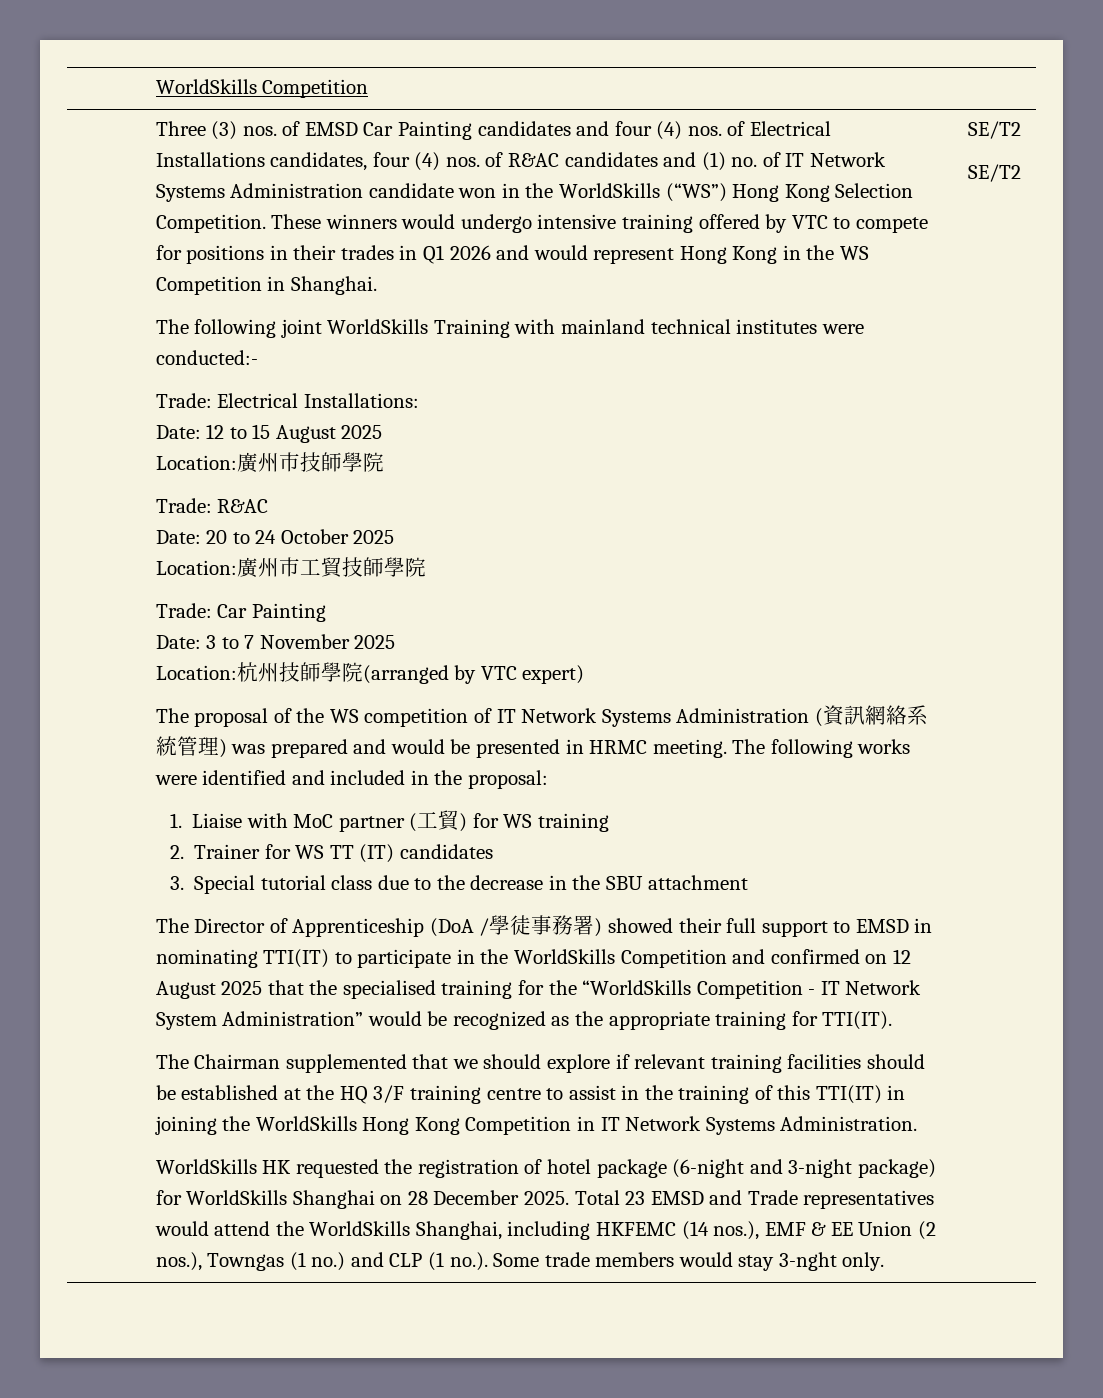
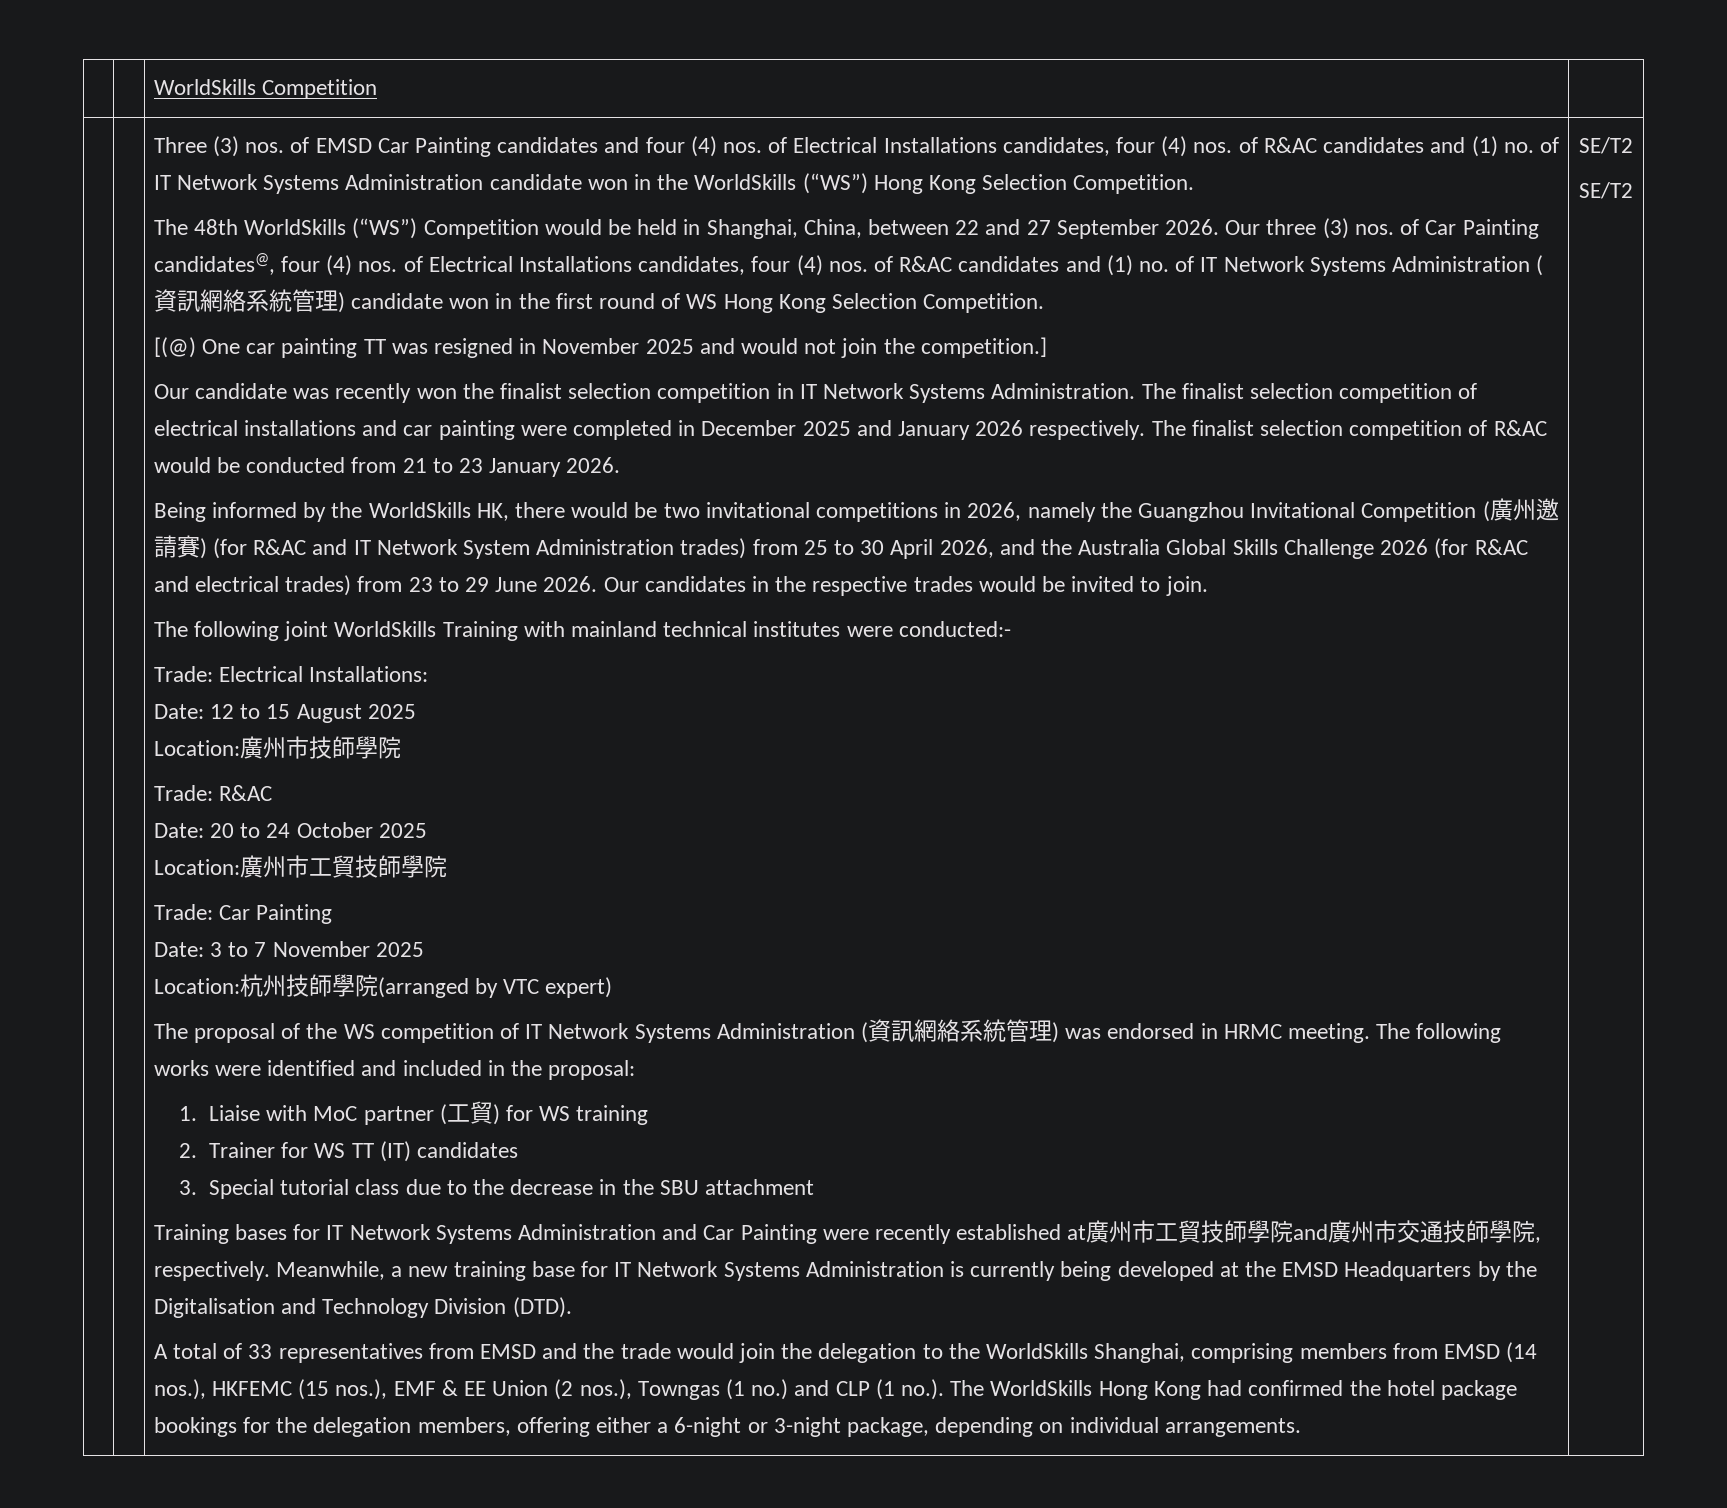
- Three (3) nos. of EMSD Car Painting candidates and four (4) nos. of Electrical Installations candidates, four (4) nos. of R&AC candidates and (1) no. of IT Network Systems Administration candidate won in the WorldSkills (“WS”) Hong Kong Selection Competition. These winners would undergo intensive training offered by VTC to compete for positions in their trades in Q1 2026 and would represent Hong Kong in the WS Competition in Shanghai.
+ Three (3) nos. of EMSD Car Painting candidates and four (4) nos. of Electrical Installations candidates, four (4) nos. of R&AC candidates and (1) no. of IT Network Systems Administration candidate won in the WorldSkills (“WS”) Hong Kong Selection Competition.
+ The 48th WorldSkills (“WS”) Competition would be held in Shanghai, China, between 22 and 27 September 2026. Our three (3) nos. of Car Painting candidates@, four (4) nos. of Electrical Installations candidates, four (4) nos. of R&AC candidates and (1) no. of IT Network Systems Administration (資訊網絡系統管理) candidate won in the first round of WS Hong Kong Selection Competition.
+ [(@) One car painting TT was resigned in November 2025 and would not join the competition.]
+ Our candidate was recently won the finalist selection competition in IT Network Systems Administration. The finalist selection competition of electrical installations and car painting were completed in December 2025 and January 2026 respectively. The finalist selection competition of R&AC would be conducted from 21 to 23 January 2026.
+ Being informed by the WorldSkills HK, there would be two invitational competitions in 2026, namely the Guangzhou Invitational Competition (廣州邀請賽) (for R&AC and IT Network System Administration trades) from 25 to 30 April 2026, and the Australia Global Skills Challenge 2026 (for R&AC and electrical trades) from 23 to 29 June 2026. Our candidates in the respective trades would be invited to join.
- The proposal of the WS competition of IT Network Systems Administration (資訊網絡系統管理) was prepared and would be presented in HRMC meeting.
+ The proposal of the WS competition of IT Network Systems Administration (資訊網絡系統管理) was endorsed in HRMC meeting.
- The Director of Apprenticeship (DoA /學徒事務署) showed their full support to EMSD in nominating TTI(IT) to participate in the WorldSkills Competition and confirmed on 12 August 2025 that the specialised training for the “WorldSkills Competition - IT Network System Administration” would be recognized as the appropriate training for TTI(IT).
- The Chairman supplemented that we should explore if relevant training facilities should be established at the HQ 3/F training centre to assist in the training of this TTI(IT) in joining the WorldSkills Hong Kong Competition in IT Network Systems Administration.
- WorldSkills HK requested the registration of hotel package (6-night and 3-night package) for WorldSkills Shanghai on 28 December 2025. Total 23 EMSD and Trade representatives would attend the WorldSkills Shanghai, including HKFEMC (14 nos.), EMF & EE Union (2 nos.), Towngas (1 no.) and CLP (1 no.). Some trade members would stay 3-nght only.
+ Training bases for IT Network Systems Administration and Car Painting were recently established at廣州市工貿技師學院and廣州市交通技師學院, respectively. Meanwhile, a new training base for IT Network Systems Administration is currently being developed at the EMSD Headquarters by the Digitalisation and Technology Division (DTD).
+ A total of 33 representatives from EMSD and the trade would join the delegation to the WorldSkills Shanghai, comprising members from EMSD (14 nos.), HKFEMC (15 nos.), EMF & EE Union (2 nos.), Towngas (1 no.) and CLP (1 no.). The WorldSkills Hong Kong had confirmed the hotel package bookings for the delegation members, offering either a 6-night or 3-night package, depending on individual arrangements.

